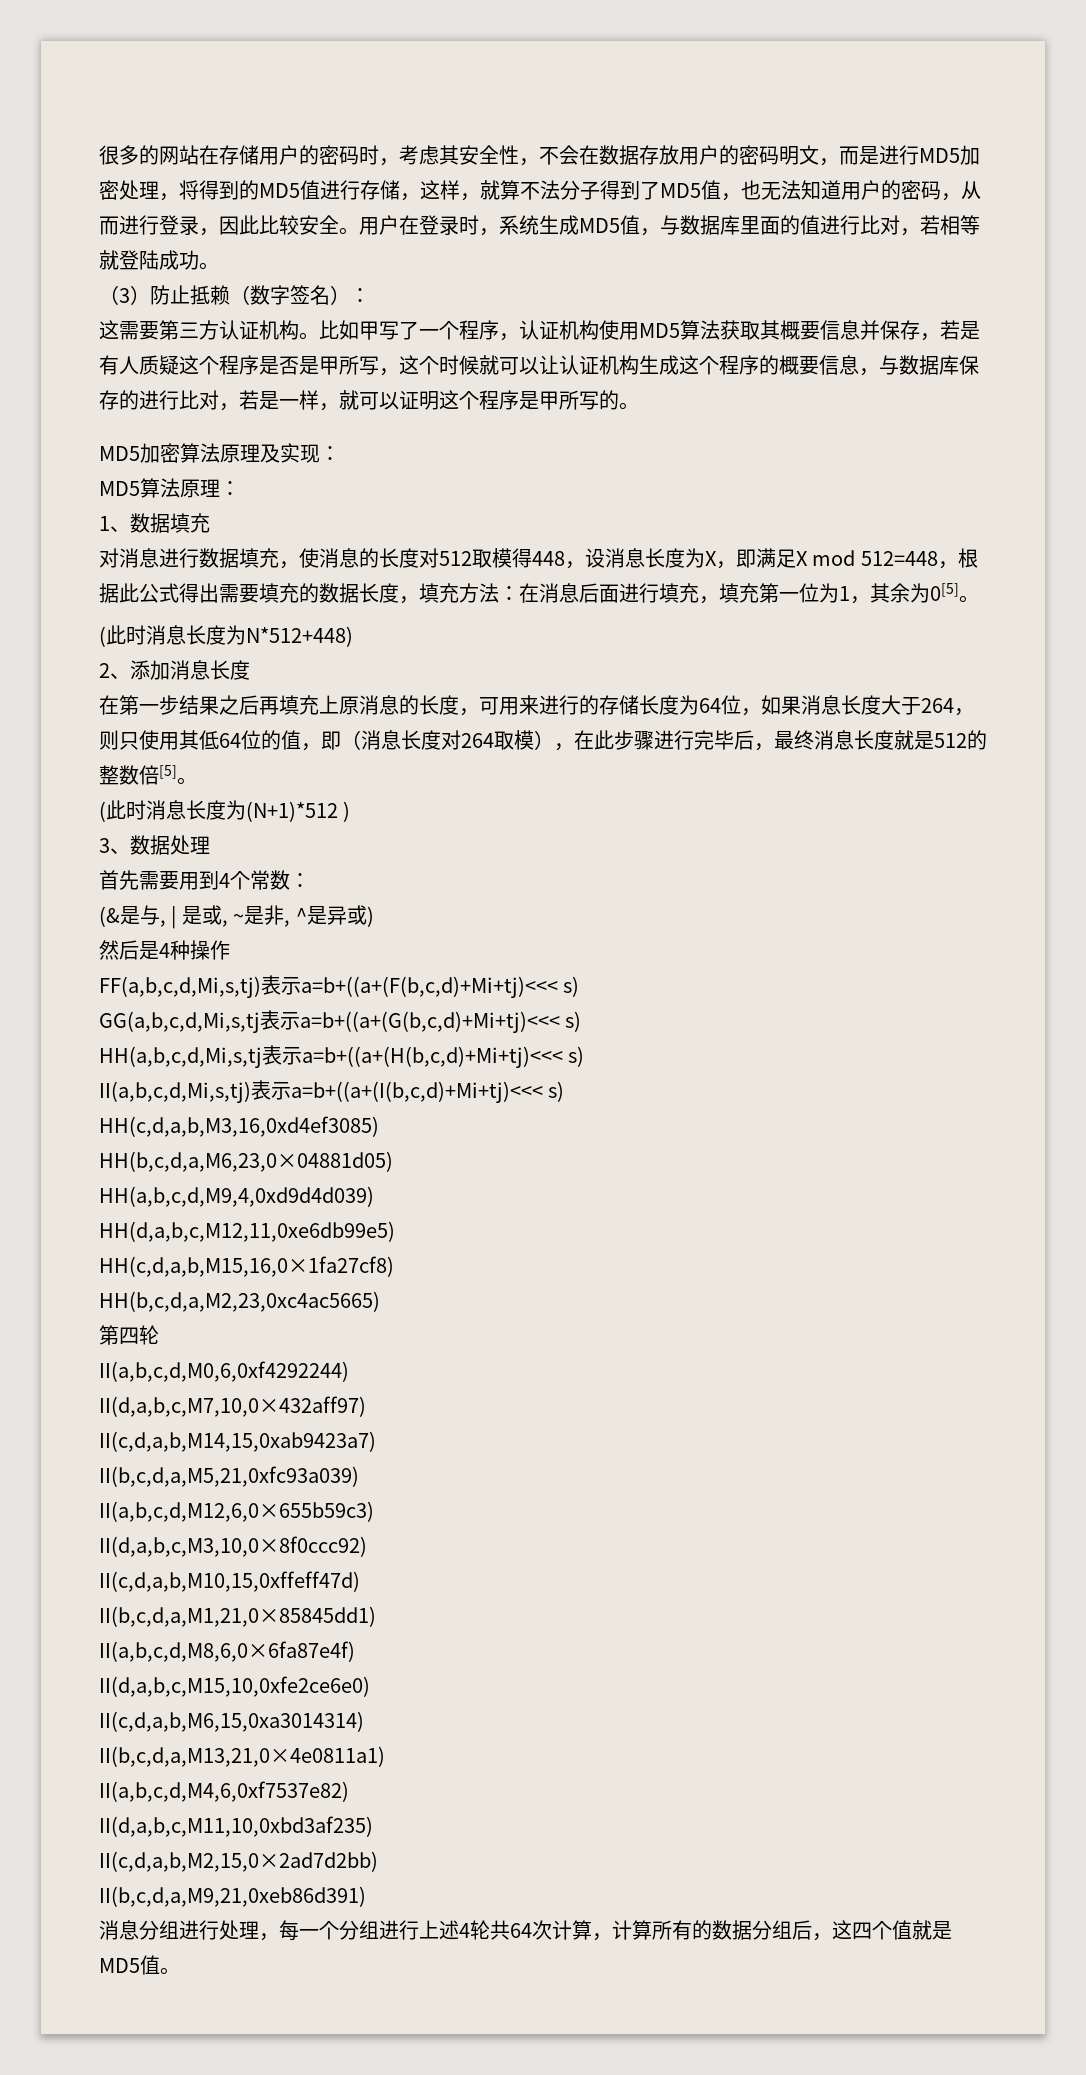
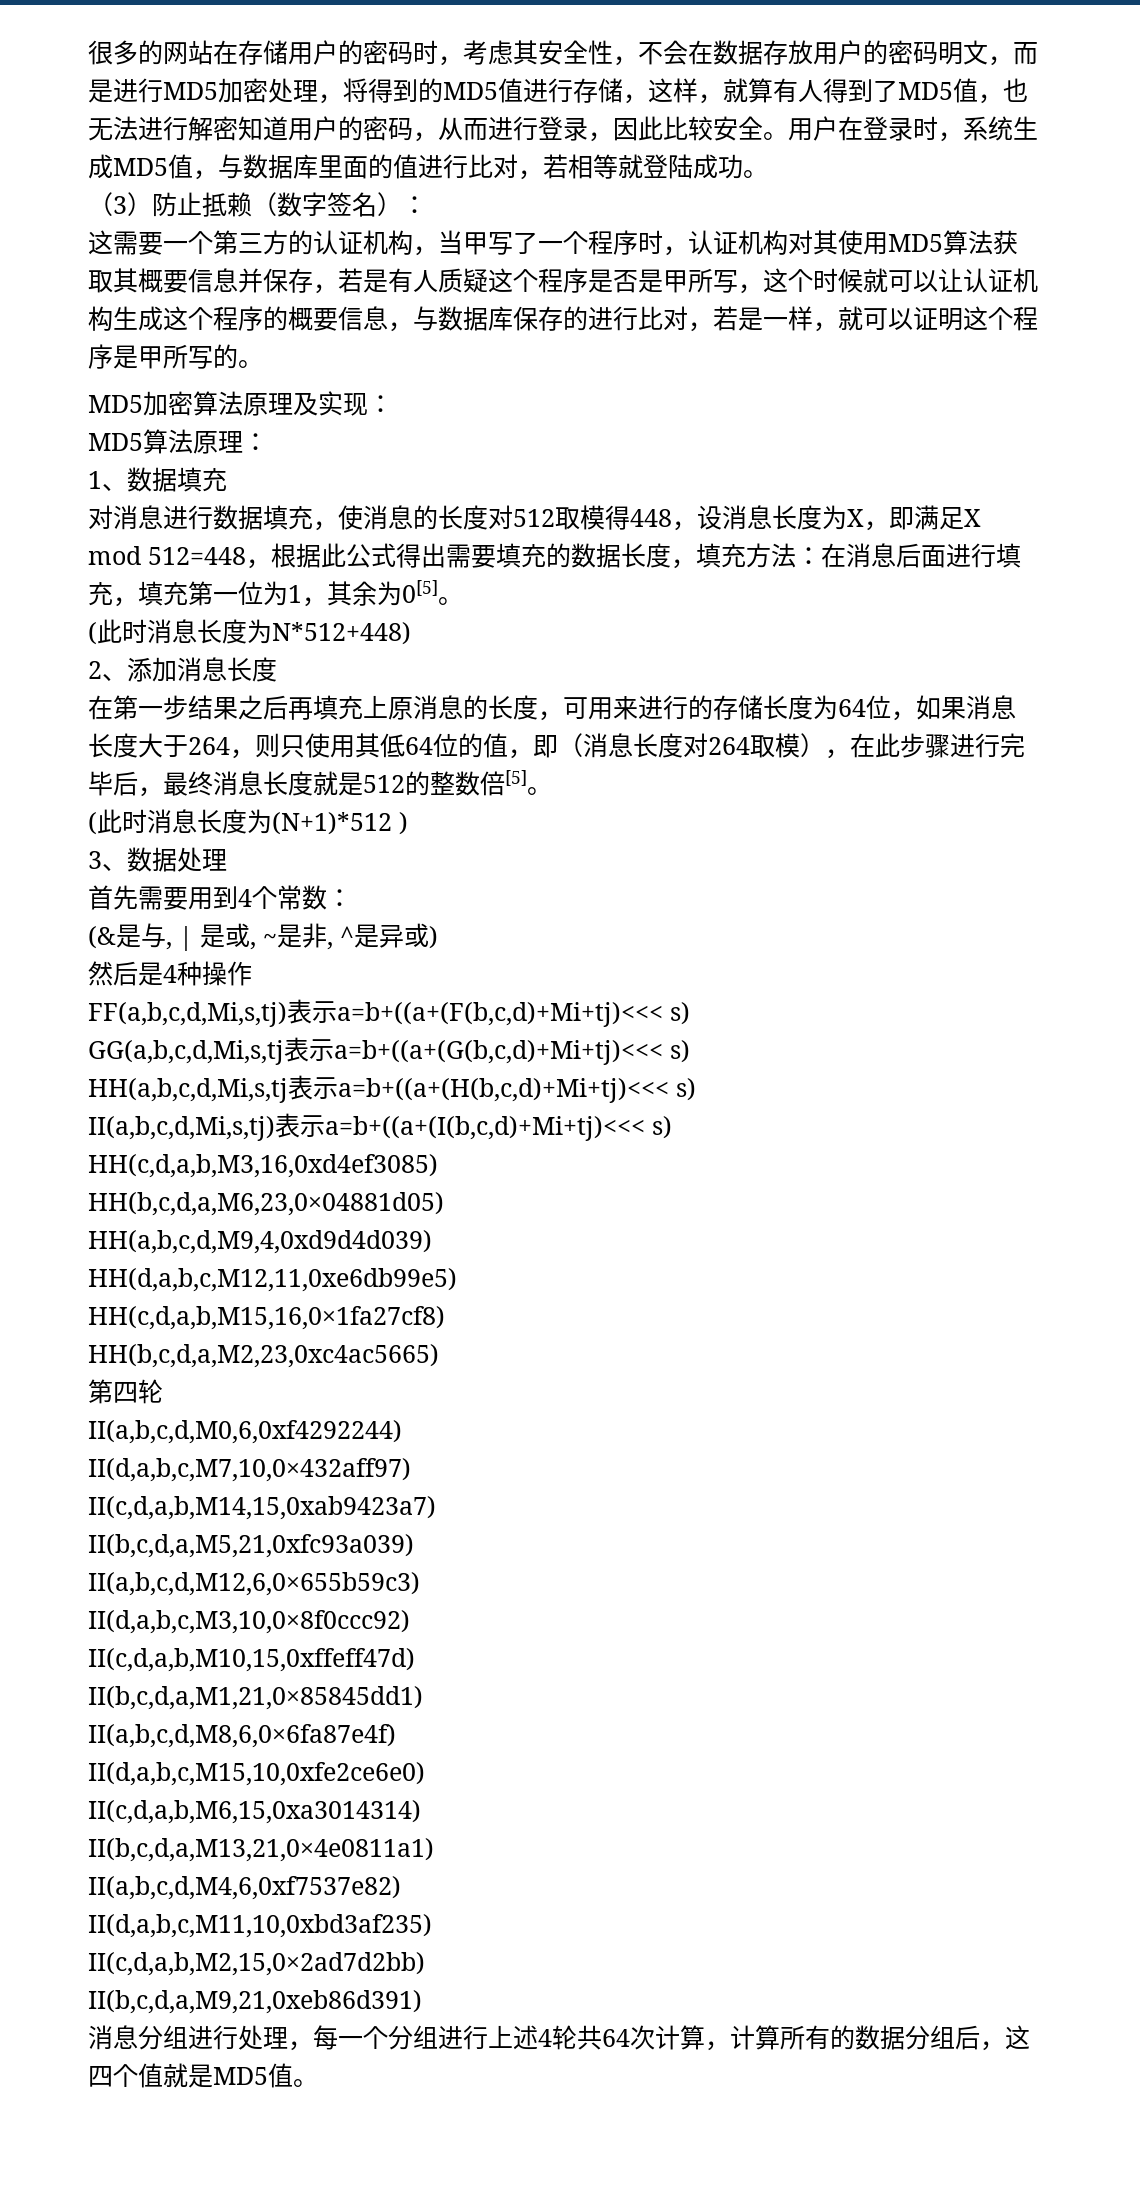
- 很多的网站在存储用户的密码时，考虑其安全性，不会在数据存放用户的密码明文，而是进行MD5加密处理，将得到的MD5值进行存储，这样，就算不法分子得到了MD5值，也无法知道用户的密码，从而进行登录，因此比较安全。
+ 很多的网站在存储用户的密码时，考虑其安全性，不会在数据存放用户的密码明文，而是进行MD5加密处理，将得到的MD5值进行存储，这样，就算有人得到了MD5值，也无法进行解密知道用户的密码，从而进行登录，因此比较安全。
- 这需要第三方认证机构。比如甲写了一个程序，认证机构使用MD5算法获取其概要信息并保存，若是有人质疑这个程序是否是甲所写，这个时候就可以让认证机构生成这个程序的概要信息，与数据库保存的进行比对，若是一样，就可以证明这个程序是甲所写的。
+ 这需要一个第三方的认证机构，当甲写了一个程序时，认证机构对其使用MD5算法获取其概要信息并保存，若是有人质疑这个程序是否是甲所写，这个时候就可以让认证机构生成这个程序的概要信息，与数据库保存的进行比对，若是一样，就可以证明这个程序是甲所写的。

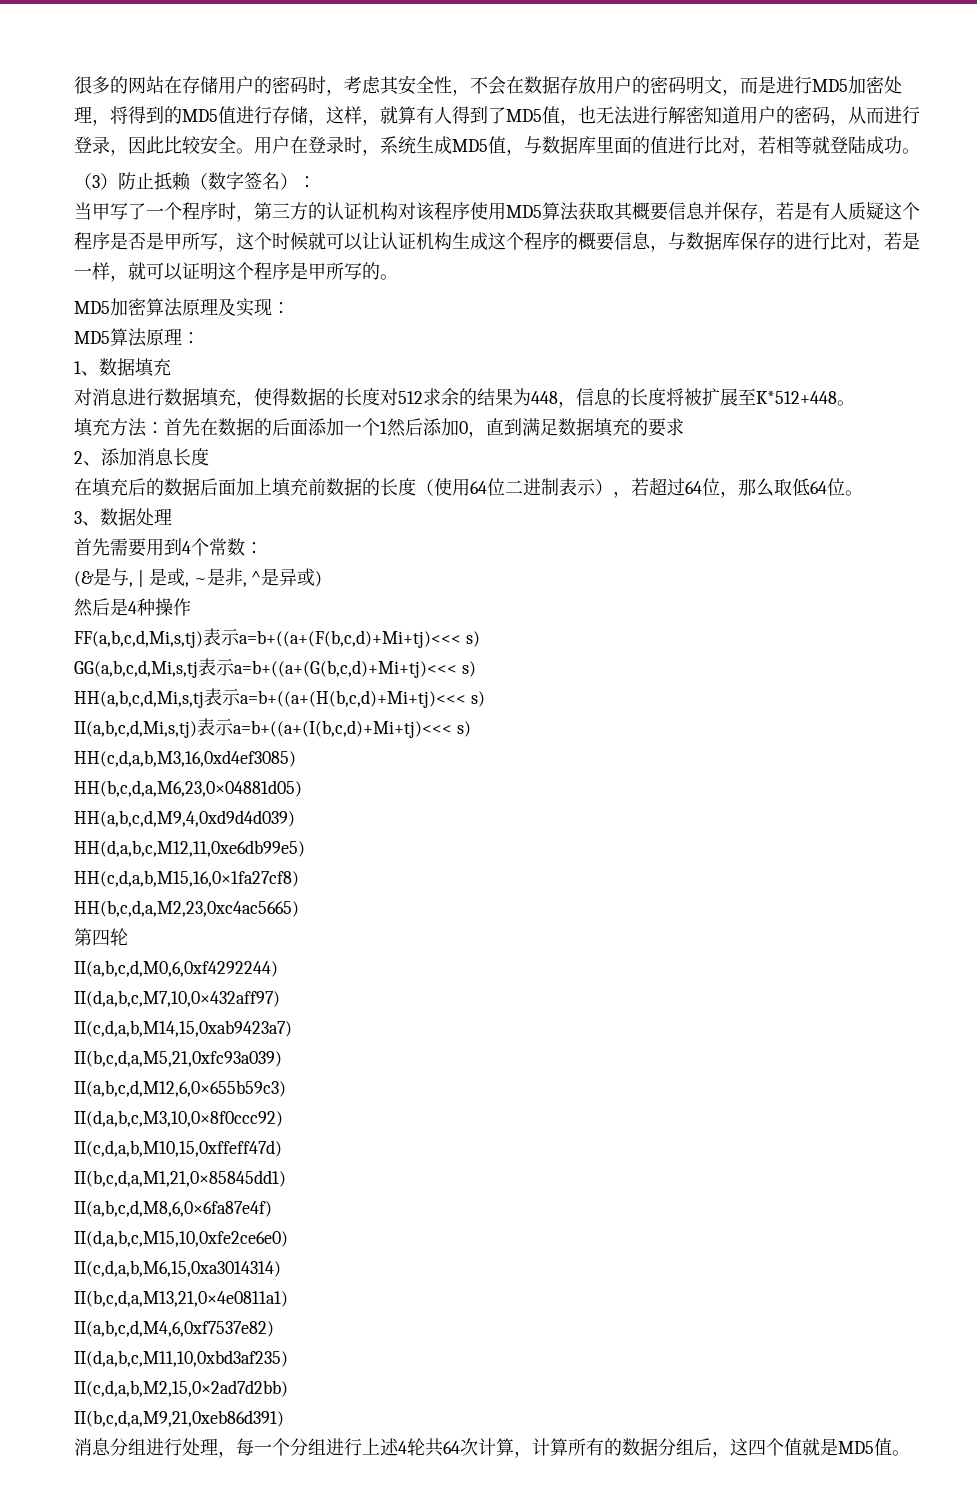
- 这需要一个第三方的认证机构，当甲写了一个程序时，认证机构对其使用MD5算法获取其概要信息并保存，若是有人质疑这个程序是否是甲所写，这个时候就可以让认证机构生成这个程序的概要信息，与数据库保存的进行比对，若是一样，就可以证明这个程序是甲所写的。
+ 当甲写了一个程序时，第三方的认证机构对该程序使用MD5算法获取其概要信息并保存，若是有人质疑这个程序是否是甲所写，这个时候就可以让认证机构生成这个程序的概要信息，与数据库保存的进行比对，若是一样，就可以证明这个程序是甲所写的。
- 对消息进行数据填充，使消息的长度对512取模得448，设消息长度为X，即满足X mod 512=448，根据此公式得出需要填充的数据长度，填充方法：在消息后面进行填充，填充第一位为1，其余为0[5]。
- (此时消息长度为N*512+448)
+ 对消息进行数据填充，使得数据的长度对512求余的结果为448，信息的长度将被扩展至K*512+448。
+ 填充方法：首先在数据的后面添加一个1然后添加0，直到满足数据填充的要求
- 在第一步结果之后再填充上原消息的长度，可用来进行的存储长度为64位，如果消息长度大于264，则只使用其低64位的值，即（消息长度对264取模），在此步骤进行完毕后，最终消息长度就是512的整数倍[5]。
- (此时消息长度为(N+1)*512 )
+ 在填充后的数据后面加上填充前数据的长度（使用64位二进制表示），若超过64位，那么取低64位。

